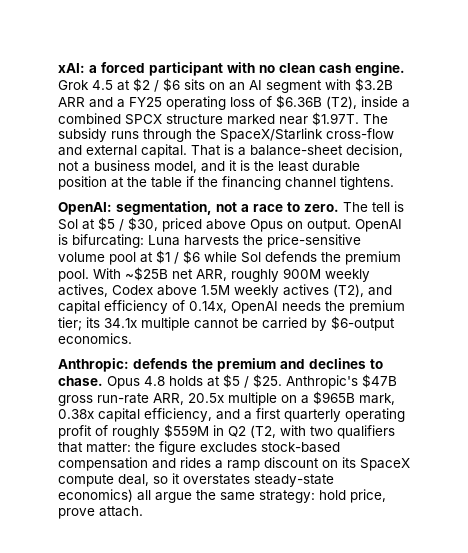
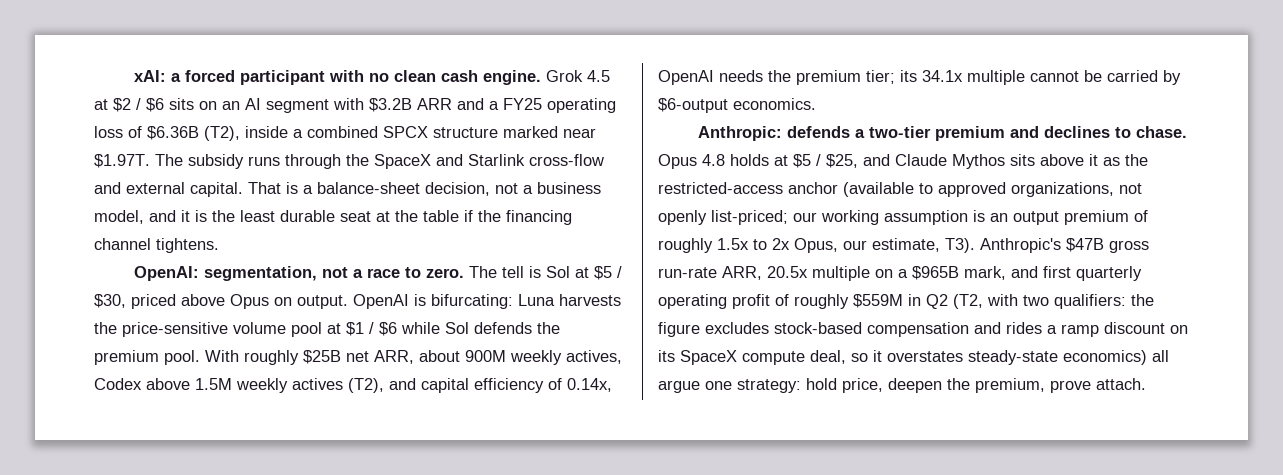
- Grok 4.5 at $2 / $6 sits on an AI segment with $3.2B ARR and a FY25 operating loss of $6.36B (T2), inside a combined SPCX structure marked near $1.97T. The subsidy runs through the SpaceX/Starlink cross-flow and external capital.
+ Grok 4.5 at $2 / $6 sits on an AI segment with $3.2B ARR and a FY25 operating loss of $6.36B (T2), inside a combined SPCX structure marked near $1.97T. The subsidy runs through the SpaceX and Starlink cross-flow and external capital.
- That is a balance-sheet decision, not a business model, and it is the least durable position at the table if the financing channel tightens.
+ That is a balance-sheet decision, not a business model, and it is the least durable seat at the table if the financing channel tightens.
- With ~$25B net ARR, roughly 900M weekly actives, Codex above 1.5M weekly actives (T2), and capital efficiency of 0.14x, OpenAI needs the premium tier; its 34.1x multiple cannot be carried by $6-output economics.
+ With roughly $25B net ARR, about 900M weekly actives, Codex above 1.5M weekly actives (T2), and capital efficiency of 0.14x, OpenAI needs the premium tier; its 34.1x multiple cannot be carried by $6-output economics.
- Anthropic: defends the premium and declines to chase.
+ Anthropic: defends a two-tier premium and declines to chase.
- Opus 4.8 holds at $5 / $25. Anthropic's $47B gross run-rate ARR, 20.5x multiple on a $965B mark, 0.38x capital efficiency, and a first quarterly operating profit of roughly $559M in Q2 (T2, with two qualifiers that matter: the figure excludes stock-based compensation and rides a ramp discount on its SpaceX compute deal, so it overstates steady-state economics) all argue the same strategy: hold price, prove attach.
+ Opus 4.8 holds at $5 / $25, and Claude Mythos sits above it as the restricted-access anchor (available to approved organizations, not openly list-priced; our working assumption is an output premium of roughly 1.5x to 2x Opus, our estimate, T3). Anthropic's $47B gross run-rate ARR, 20.5x multiple on a $965B mark, and first quarterly operating profit of roughly $559M in Q2 (T2, with two qualifiers: the figure excludes stock-based compensation and rides a ramp discount on its SpaceX compute deal, so it overstates steady-state economics) all argue one strategy: hold price, deepen the premium, prove attach.

